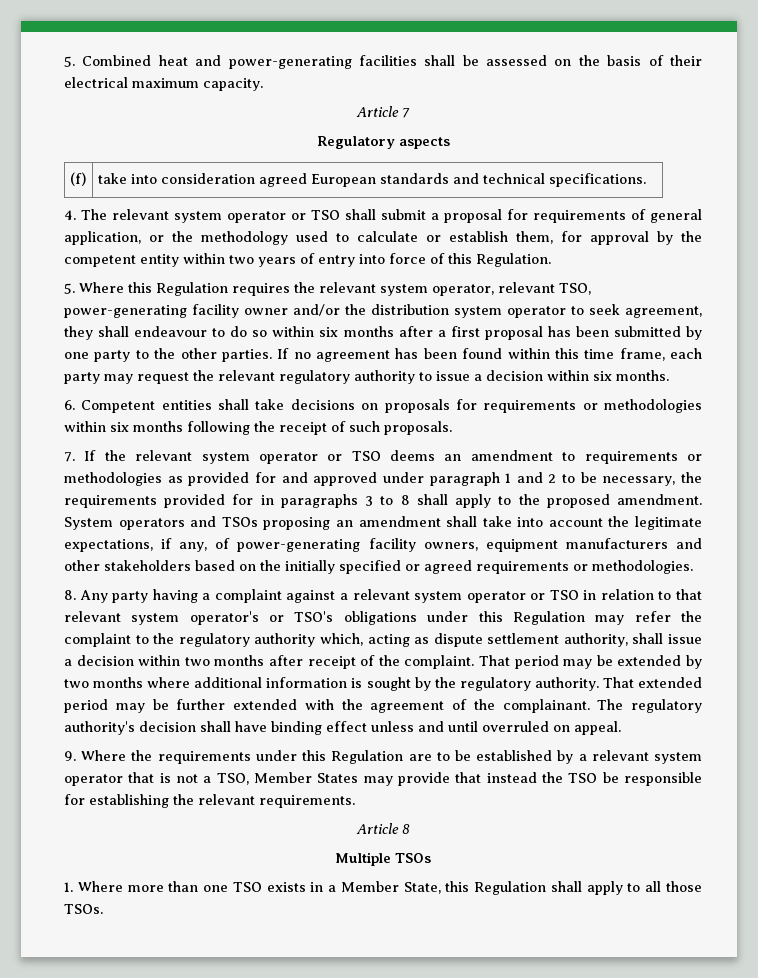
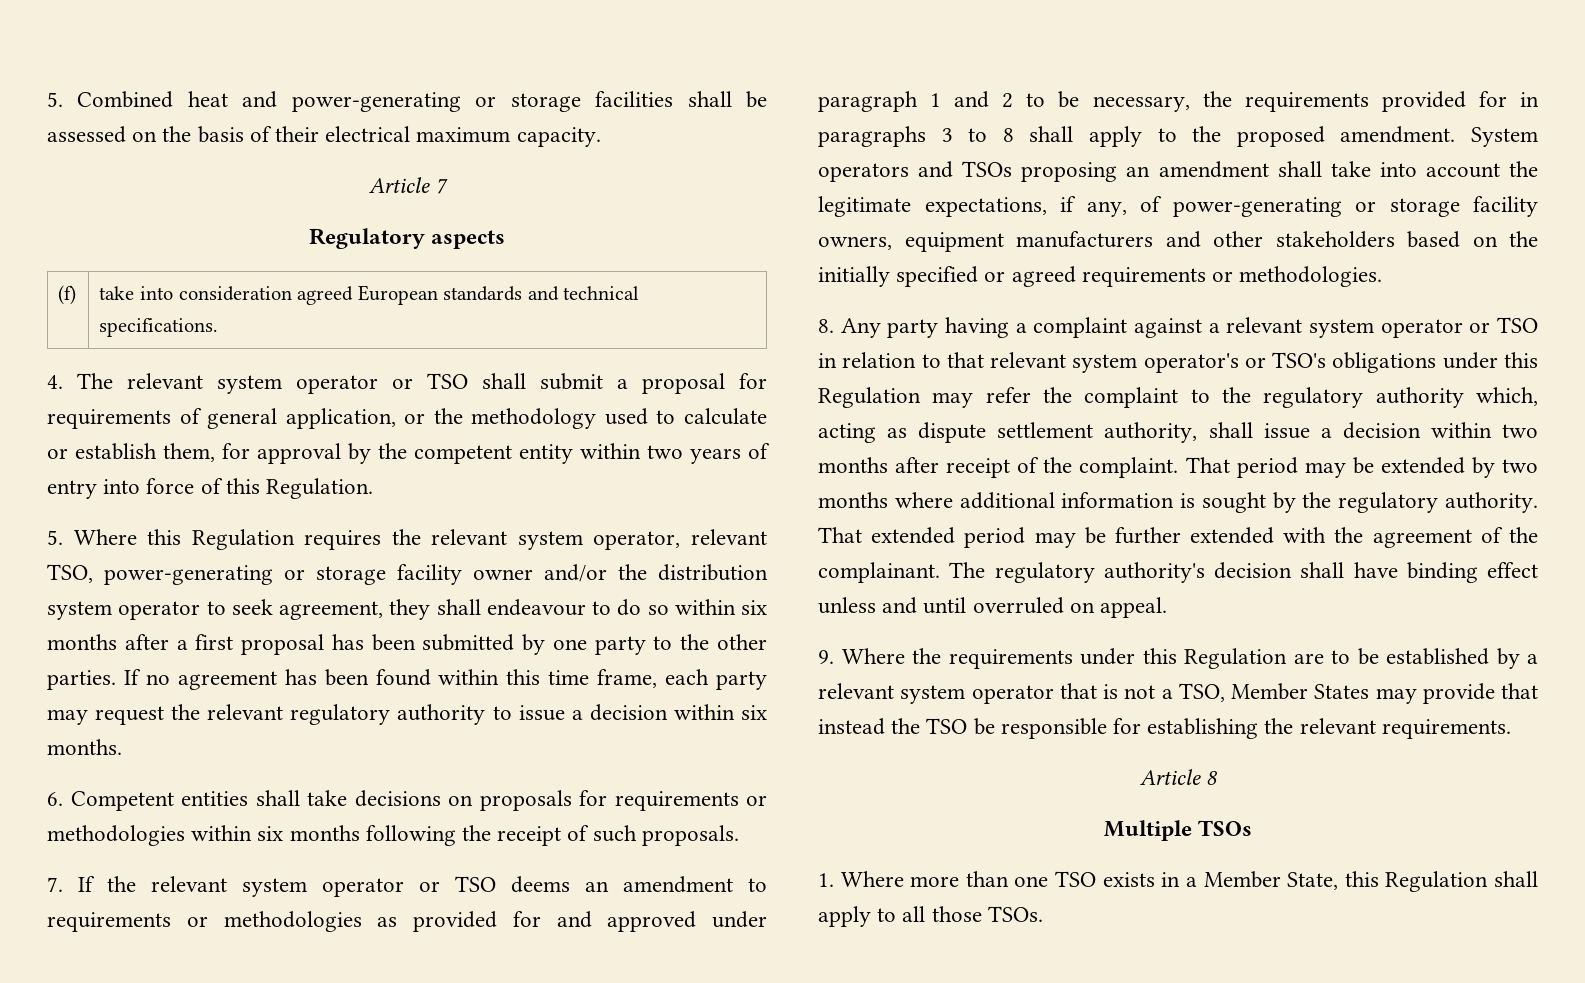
- 5. Combined heat and power-generating facilities shall be assessed on the basis of their electrical maximum capacity.
+ 5. Combined heat and power-generating or storage facilities shall be assessed on the basis of their electrical maximum capacity.
- 5. Where this Regulation requires the relevant system operator, relevant TSO, power-generating facility owner and/or the distribution system operator to seek agreement, they shall endeavour to do so within six months after a first proposal has been submitted by one party to the other parties.
+ 5. Where this Regulation requires the relevant system operator, relevant TSO, power-generating or storage facility owner and/or the distribution system operator to seek agreement, they shall endeavour to do so within six months after a first proposal has been submitted by one party to the other parties.
- System operators and TSOs proposing an amendment shall take into account the legitimate expectations, if any, of power-generating facility owners, equipment manufacturers and other stakeholders based on the initially specified or agreed requirements or methodologies.
+ System operators and TSOs proposing an amendment shall take into account the legitimate expectations, if any, of power-generating or storage facility owners, equipment manufacturers and other stakeholders based on the initially specified or agreed requirements or methodologies.

